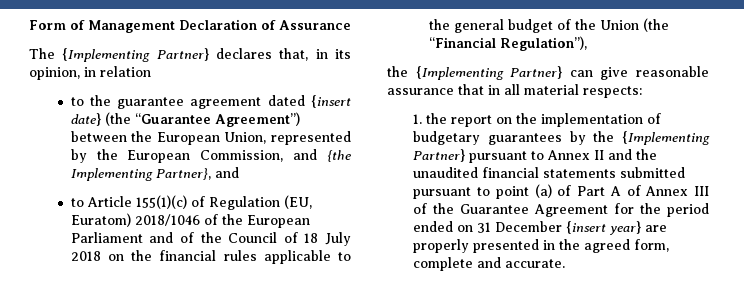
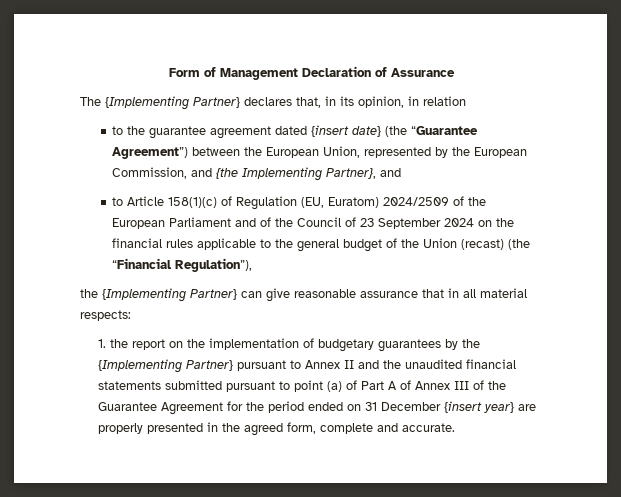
- to Article 155(1)(c) of Regulation (EU, Euratom) 2018/1046 of the European Parliament and of the Council of 18 July 2018 on the financial rules applicable to the general budget of the Union (the “Financial Regulation”),
+ to Article 158(1)(c) of Regulation (EU, Euratom) 2024/2509 of the European Parliament and of the Council of 23 September 2024 on the financial rules applicable to the general budget of the Union (recast) (the “Financial Regulation”),

